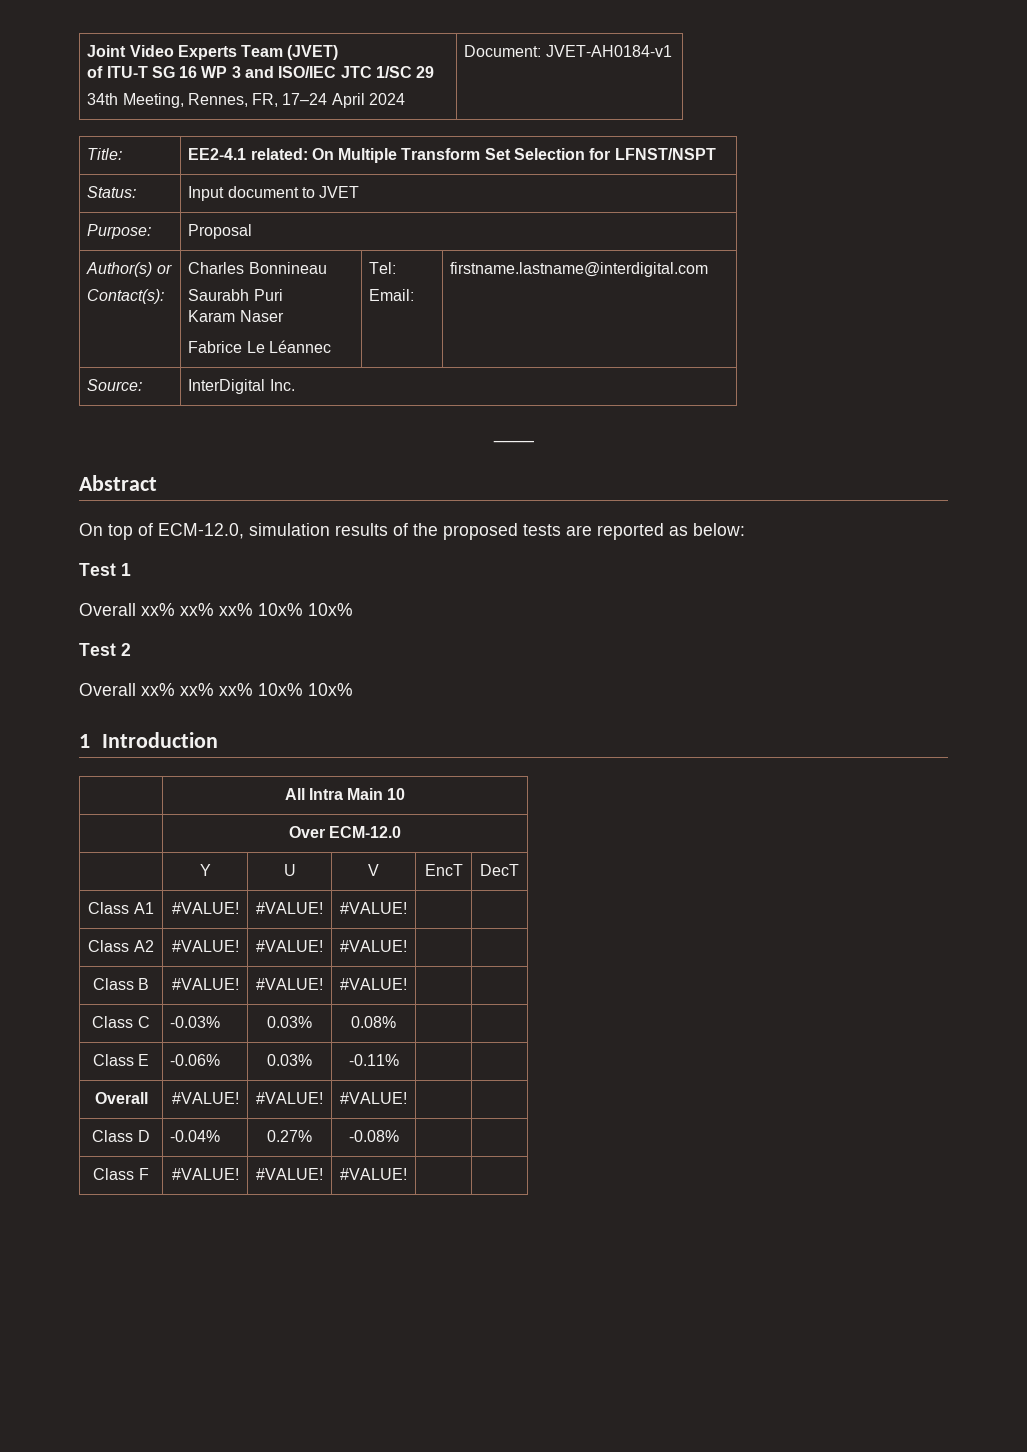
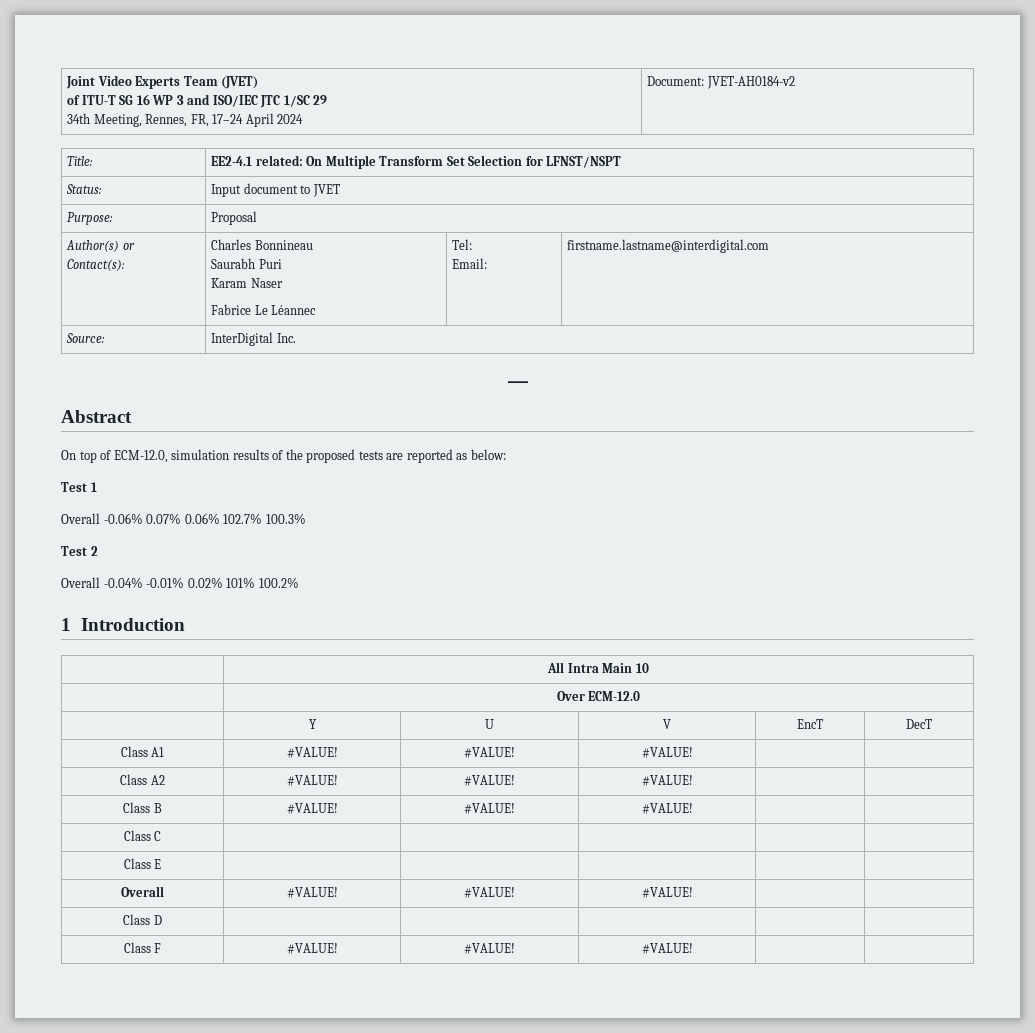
  Joint Video Experts Team (JVET)
  of ITU-T SG 16 WP 3 and ISO/IEC JTC 1/SC 29
- 34th Meeting, Rennes, FR, 17–24 April 2024 | Document: JVET-AH0184-v1
+ 34th Meeting, Rennes, FR, 17–24 April 2024 | Document: JVET-AH0184-v2
  Test 1
- Overall xx% xx% xx% 10x% 10x%
+ Overall -0.06% 0.07% 0.06% 102.7% 100.3%
  Test 2
- Overall xx% xx% xx% 10x% 10x%
+ Overall -0.04% -0.01% 0.02% 101% 100.2%
- Class C | -0.03% | 0.03% | 0.08% | |
+ Class C | | | | |
- Class E | -0.06% | 0.03% | -0.11% | |
+ Class E | | | | |
- Class D | -0.04% | 0.27% | -0.08% | |
+ Class D | | | | |

